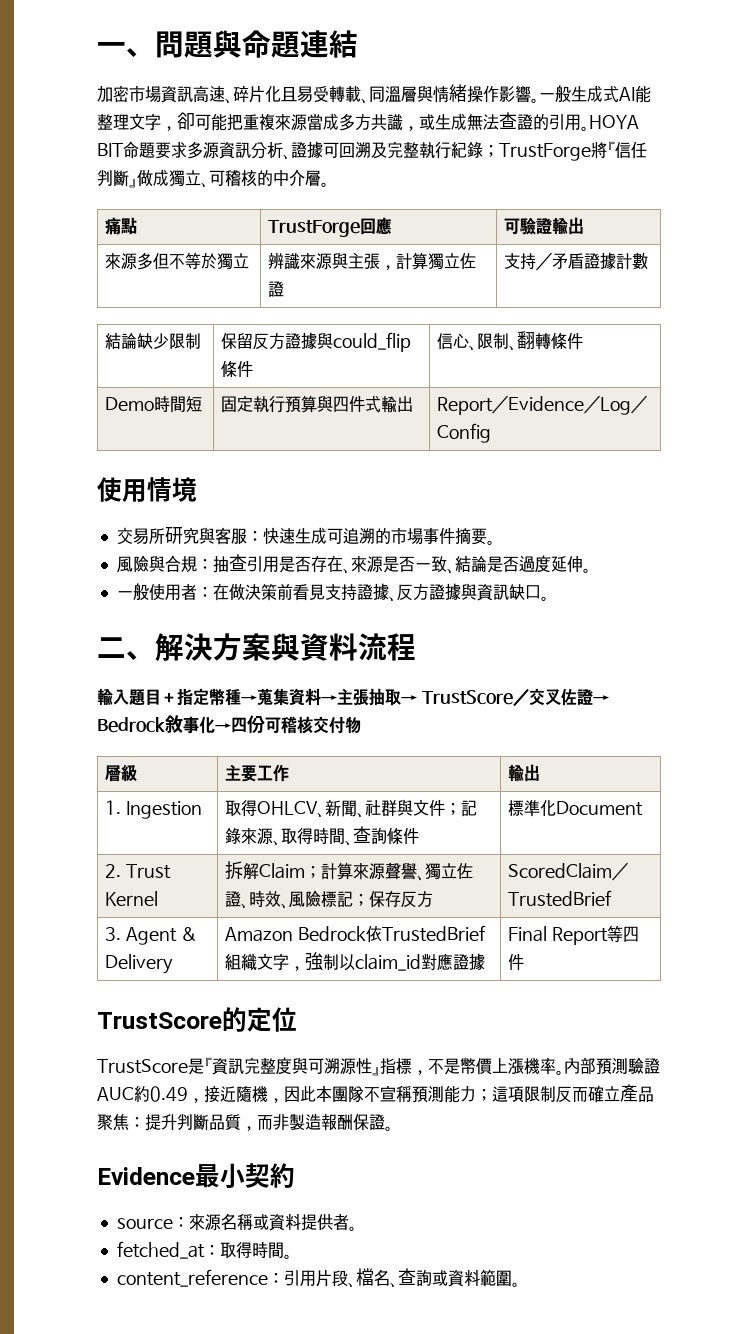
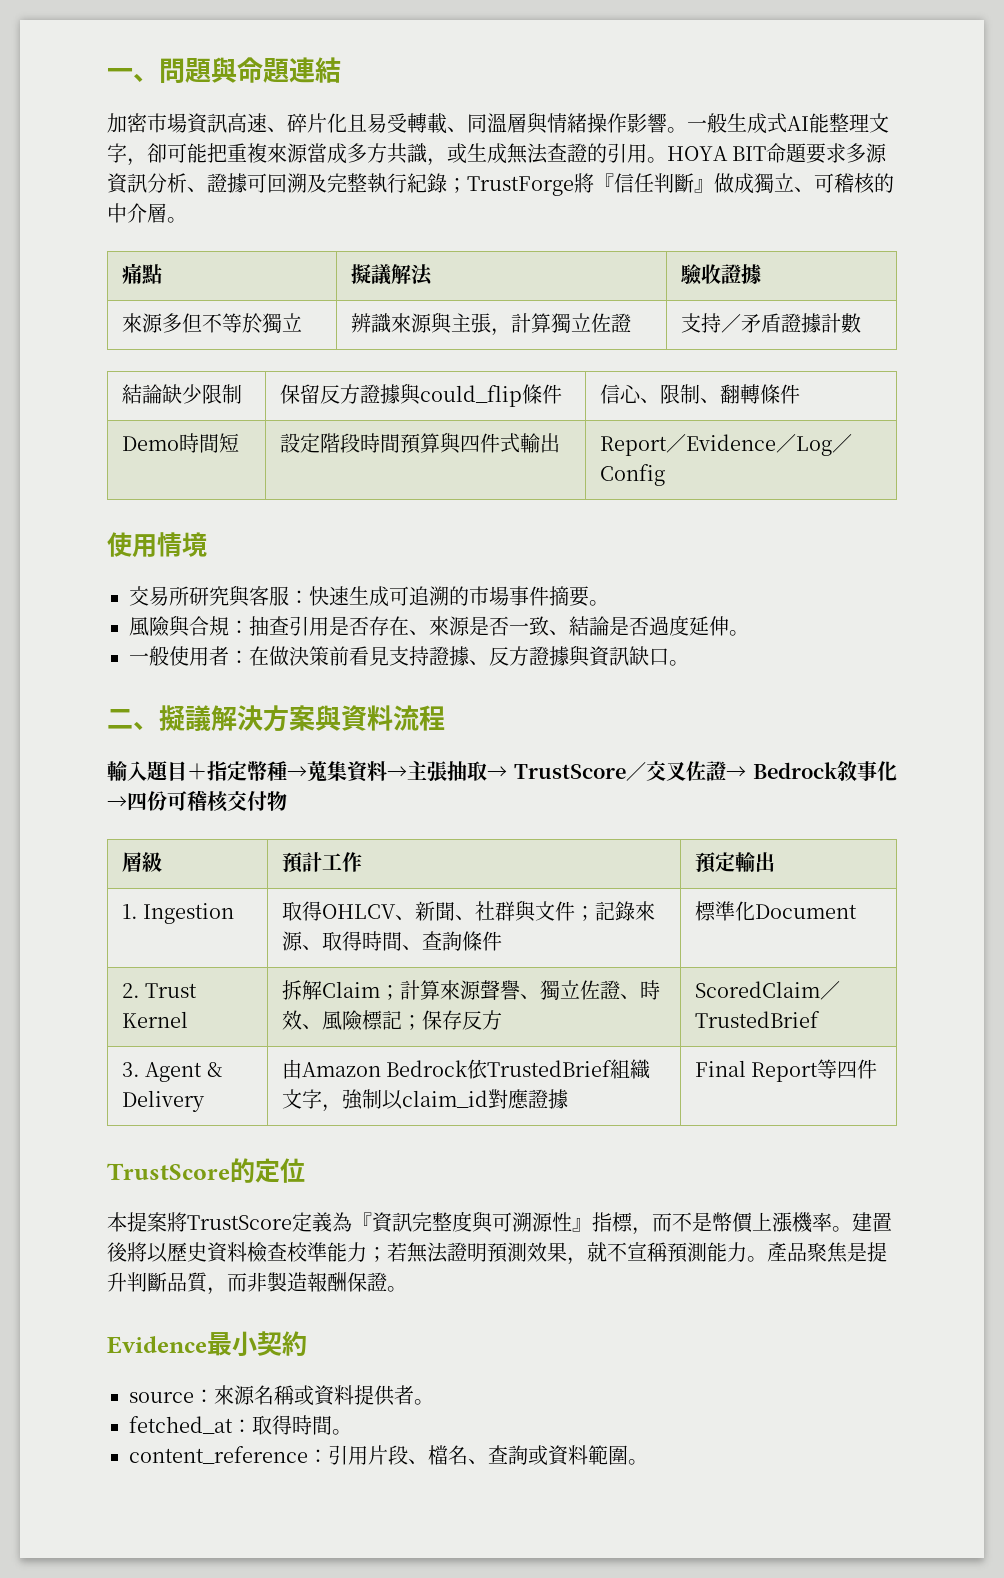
- 痛點 | TrustForge回應 | 可驗證輸出
+ 痛點 | 擬議解法 | 驗收證據
- Demo時間短 | 固定執行預算與四件式輸出 | Report／Evidence／Log／Config
+ Demo時間短 | 設定階段時間預算與四件式輸出 | Report／Evidence／Log／Config
- 二、解決方案與資料流程
+ 二、擬議解決方案與資料流程
- 層級 | 主要工作 | 輸出
+ 層級 | 預計工作 | 預定輸出
- 3. Agent & Delivery | Amazon Bedrock依TrustedBrief組織文字，強制以claim_id對應證據 | Final Report等四件
+ 3. Agent & Delivery | 由Amazon Bedrock依TrustedBrief組織文字，強制以claim_id對應證據 | Final Report等四件
- TrustScore是『資訊完整度與可溯源性』指標，不是幣價上漲機率。
+ 本提案將TrustScore定義為『資訊完整度與可溯源性』指標，而不是幣價上漲機率。
- 內部預測驗證AUC約0.49，接近隨機，因此本團隊不宣稱預測能力；這項限制反而確立產品聚焦：提升判斷品質，而非製造報酬保證。
+ 建置後將以歷史資料檢查校準能力；若無法證明預測效果，就不宣稱預測能力。產品聚焦是提升判斷品質，而非製造報酬保證。

